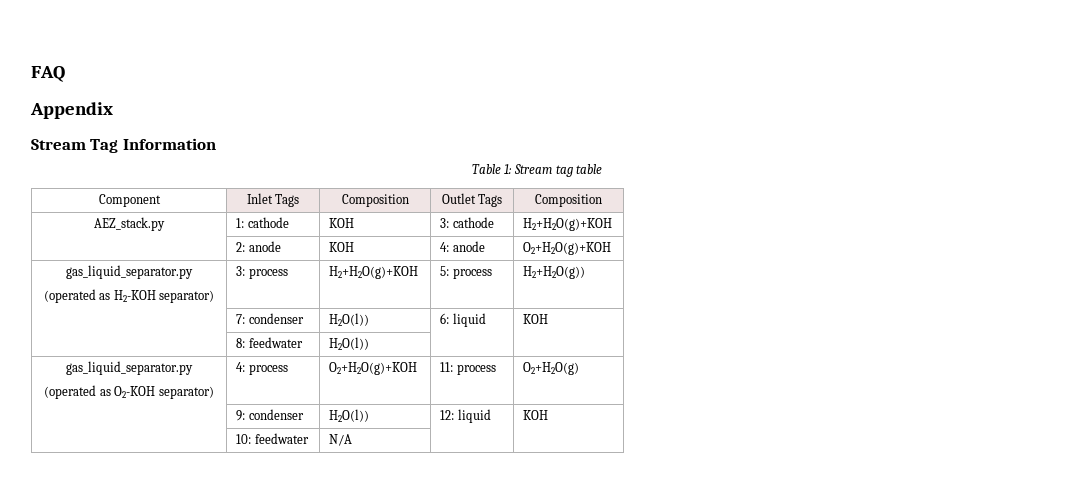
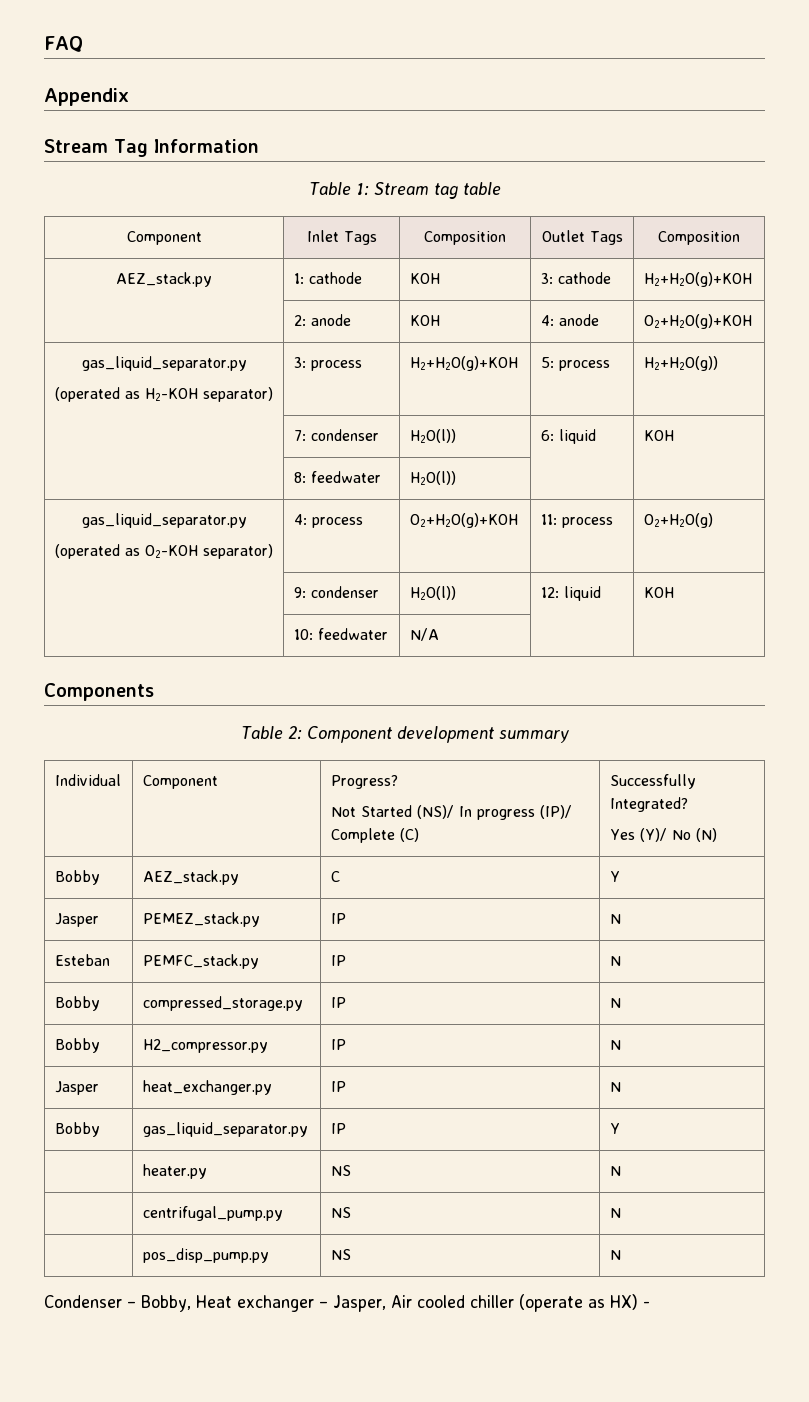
+ Components
+ Table 2: Component development summary
+ Individual | Component | Progress?
+ Not Started (NS)/ In progress (IP)/ Complete (C) | Successfully Integrated?
+ Yes (Y)/ No (N)
+ Bobby | AEZ_stack.py | C | Y
+ Jasper | PEMEZ_stack.py | IP | N
+ Esteban | PEMFC_stack.py | IP | N
+ Bobby | compressed_storage.py | IP | N
+ Bobby | H2_compressor.py | IP | N
+ Jasper | heat_exchanger.py | IP | N
+ Bobby | gas_liquid_separator.py | IP | Y
+ | heater.py | NS | N
+ | centrifugal_pump.py | NS | N
+ | pos_disp_pump.py | NS | N
+ Condenser – Bobby, Heat exchanger – Jasper, Air cooled chiller (operate as HX) -

